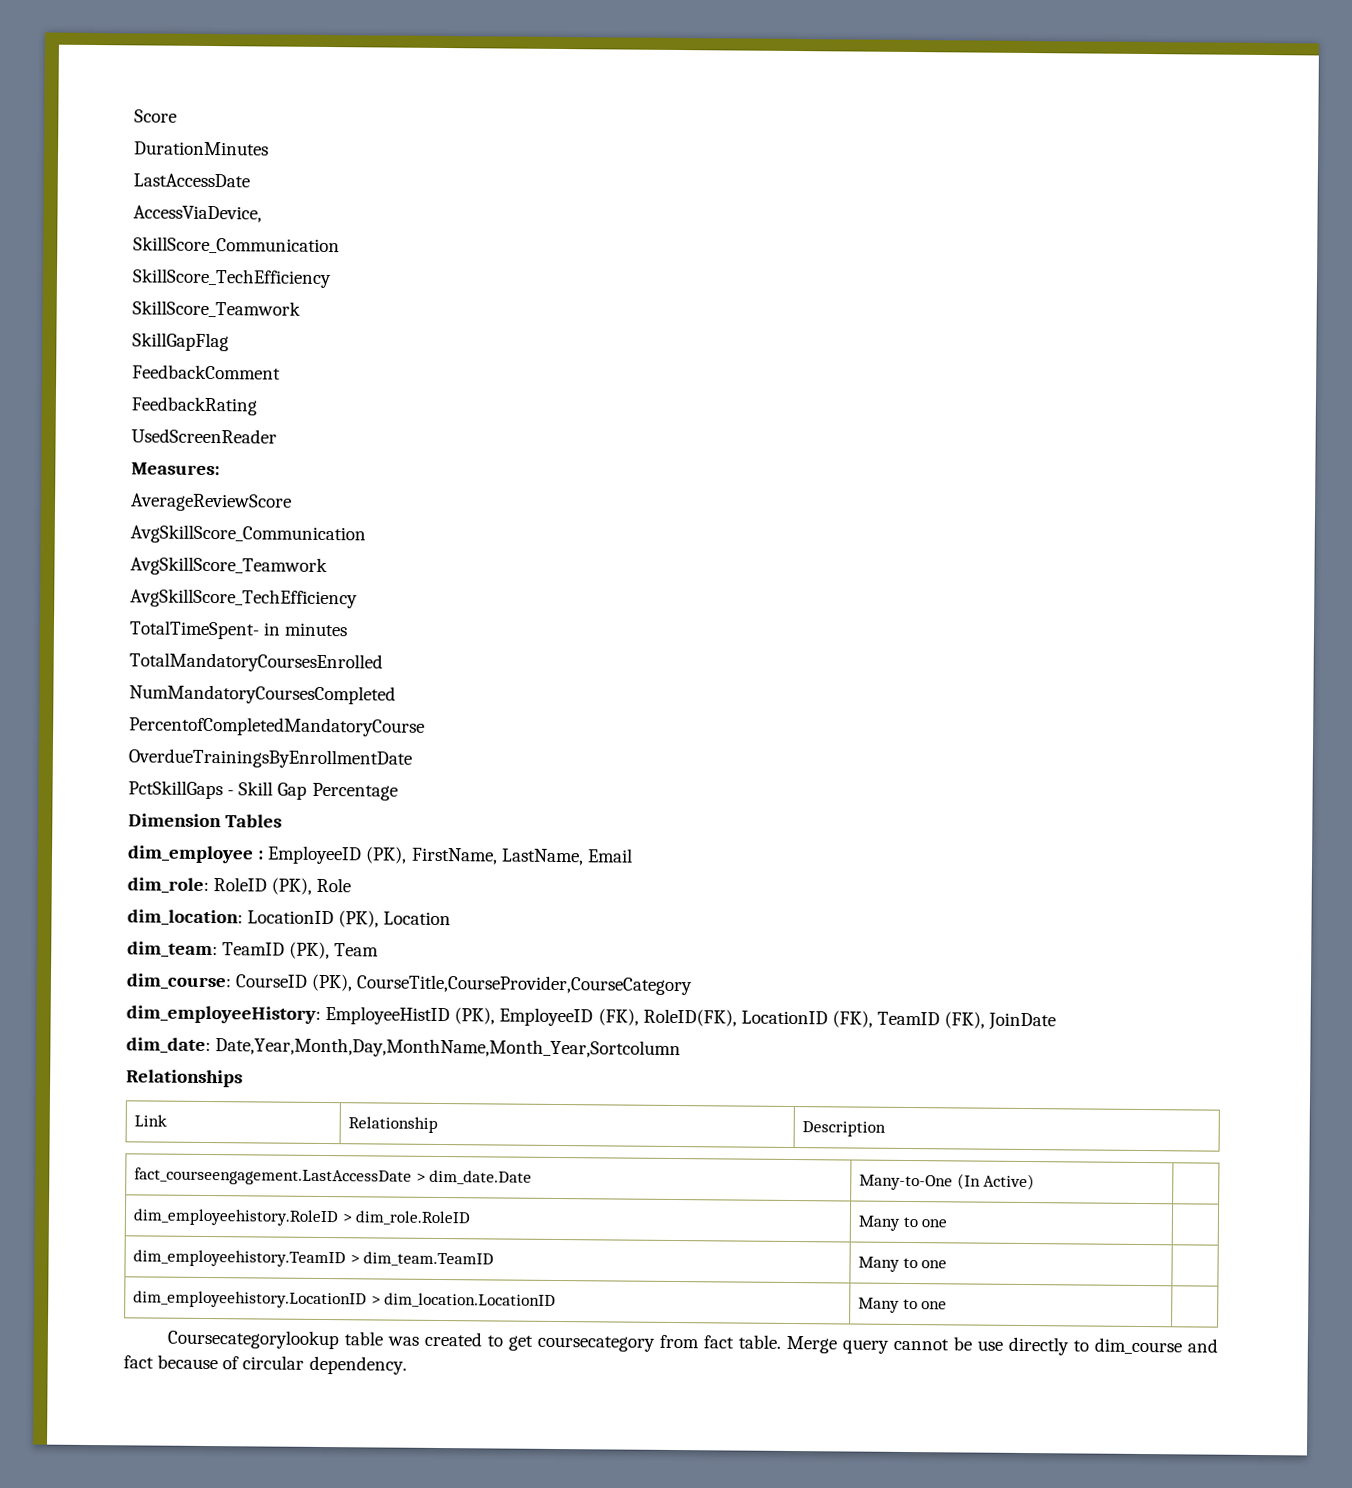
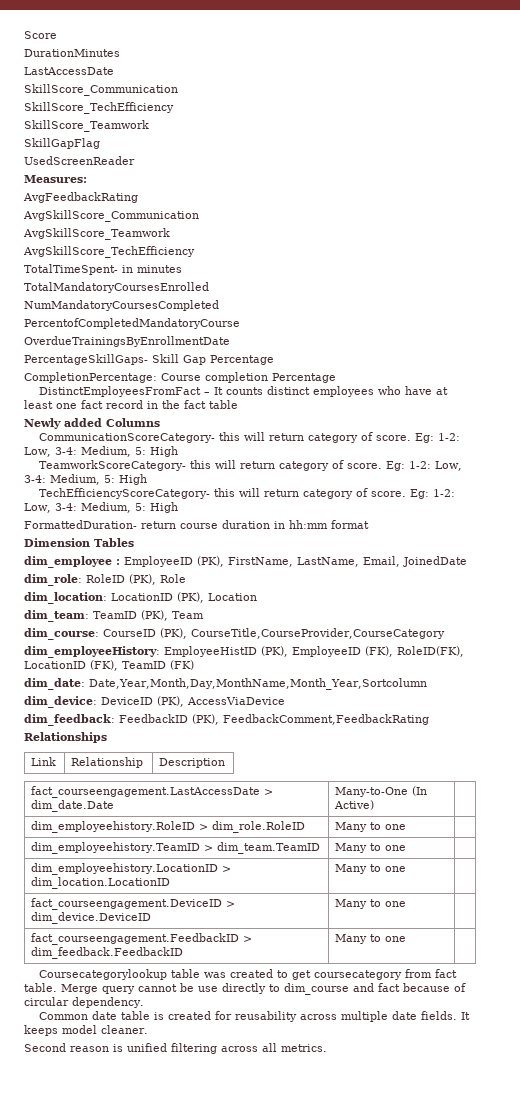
- AccessViaDevice,
- FeedbackComment
- FeedbackRating
- AverageReviewScore
+ AvgFeedbackRating
- PctSkillGaps - Skill Gap Percentage
+ PercentageSkillGaps- Skill Gap Percentage
+ CompletionPercentage: Course completion Percentage
+ DistinctEmployeesFromFact – It counts distinct employees who have at least one fact record in the fact table
+ Newly added Columns
+ CommunicationScoreCategory- this will return category of score. Eg: 1-2: Low, 3-4: Medium, 5: High
+ TeamworkScoreCategory- this will return category of score. Eg: 1-2: Low, 3-4: Medium, 5: High
+ TechEfficiencyScoreCategory- this will return category of score. Eg: 1-2: Low, 3-4: Medium, 5: High
+ FormattedDuration- return course duration in hh:mm format
- dim_employee : EmployeeID (PK), FirstName, LastName, Email
+ dim_employee : EmployeeID (PK), FirstName, LastName, Email, JoinedDate
- dim_employeeHistory: EmployeeHistID (PK), EmployeeID (FK), RoleID(FK), LocationID (FK), TeamID (FK), JoinDate
+ dim_employeeHistory: EmployeeHistID (PK), EmployeeID (FK), RoleID(FK), LocationID (FK), TeamID (FK)
+ dim_device: DeviceID (PK), AccessViaDevice
+ dim_feedback: FeedbackID (PK), FeedbackComment,FeedbackRating
+ fact_courseengagement.DeviceID > dim_device.DeviceID | Many to one |
+ fact_courseengagement.FeedbackID > dim_feedback.FeedbackID | Many to one |
+ Common date table is created for reusability across multiple date fields. It keeps model cleaner.
+ Second reason is unified filtering across all metrics.

